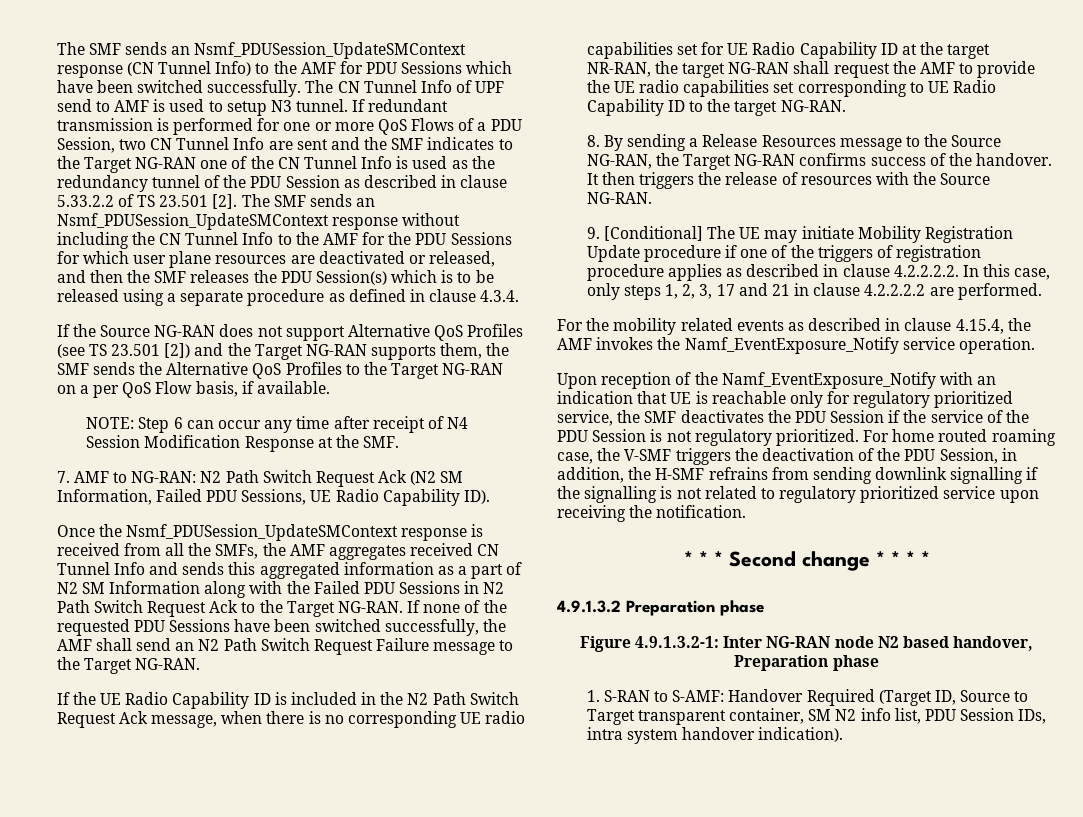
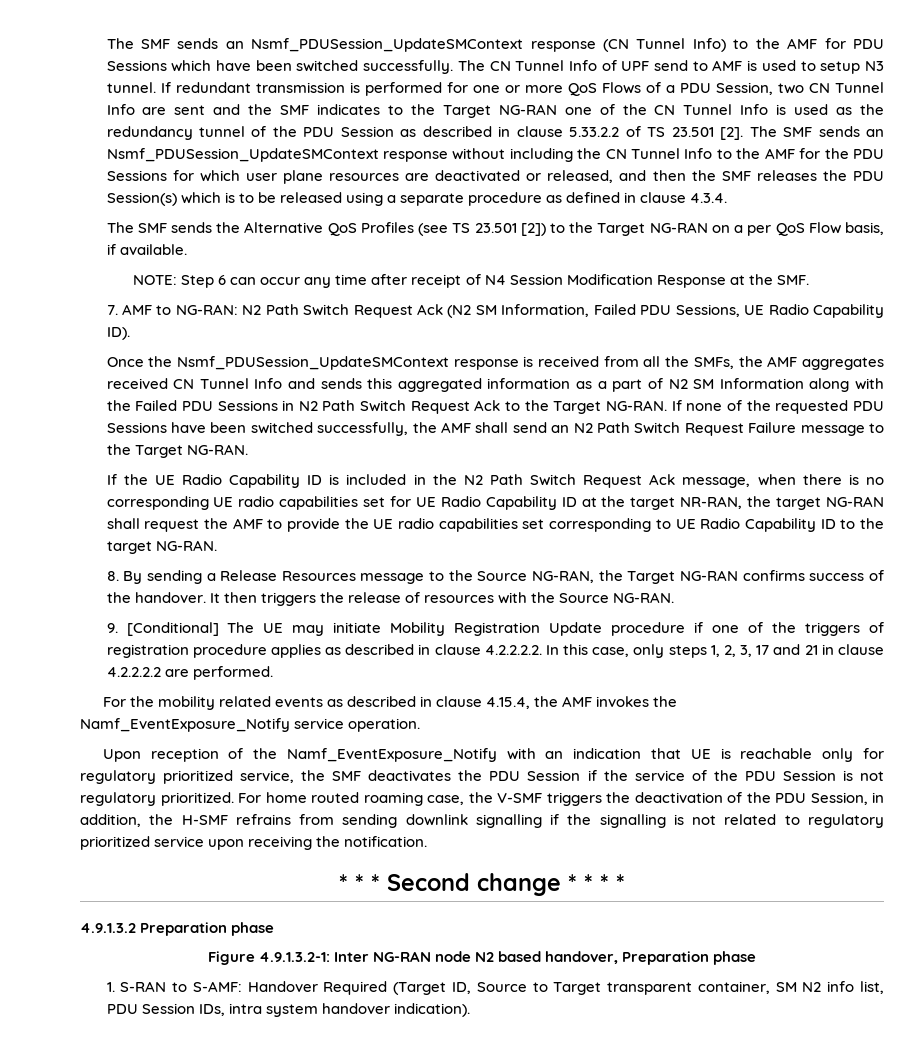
- If the Source NG-RAN does not support Alternative QoS Profiles (see TS 23.501 [2]) and the Target NG-RAN supports them, the SMF sends the Alternative QoS Profiles to the Target NG-RAN on a per QoS Flow basis, if available.
+ The SMF sends the Alternative QoS Profiles (see TS 23.501 [2]) to the Target NG-RAN on a per QoS Flow basis, if available.

